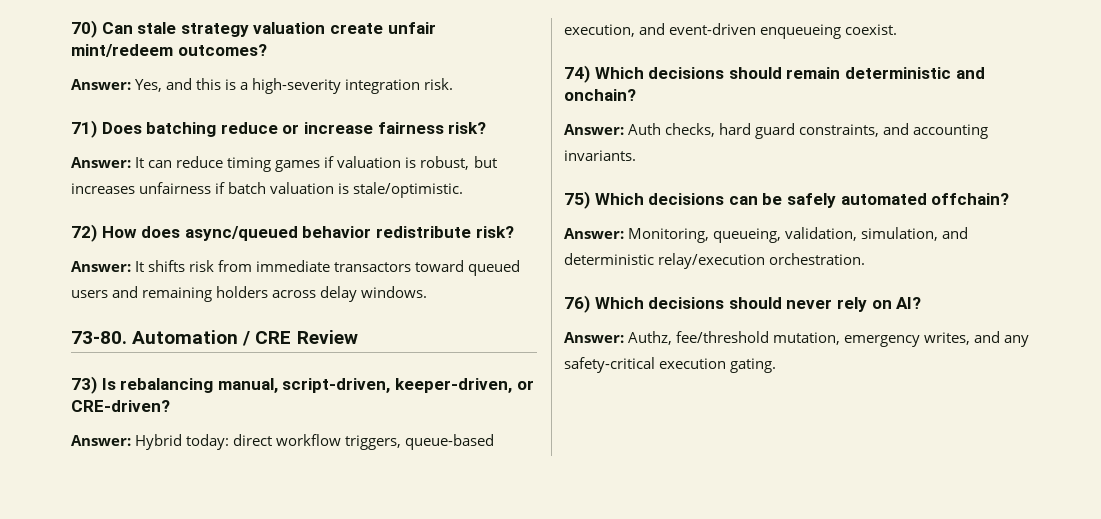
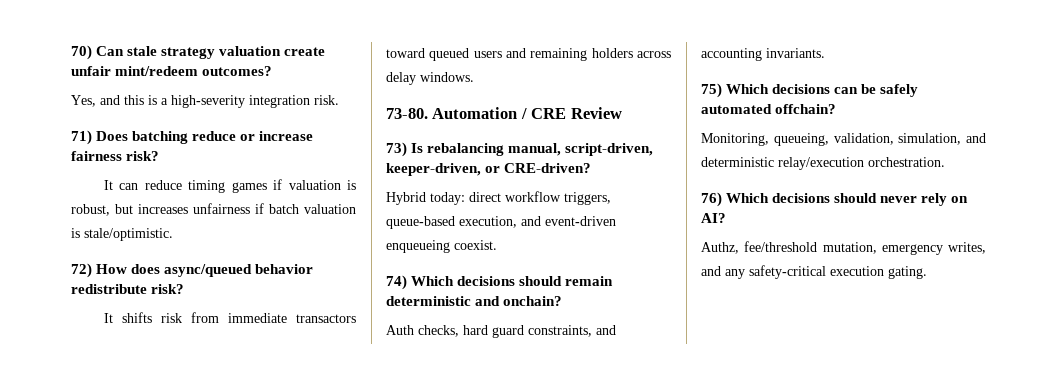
- Answer: Yes, and this is a high-severity integration risk.
+ Yes, and this is a high-severity integration risk.
- Answer: It can reduce timing games if valuation is robust, but increases unfairness if batch valuation is stale/optimistic.
+ It can reduce timing games if valuation is robust, but increases unfairness if batch valuation is stale/optimistic.
- Answer: It shifts risk from immediate transactors toward queued users and remaining holders across delay windows.
+ It shifts risk from immediate transactors toward queued users and remaining holders across delay windows.
- Answer: Hybrid today: direct workflow triggers, queue-based execution, and event-driven enqueueing coexist.
+ Hybrid today: direct workflow triggers, queue-based execution, and event-driven enqueueing coexist.
- Answer: Auth checks, hard guard constraints, and accounting invariants.
+ Auth checks, hard guard constraints, and accounting invariants.
- Answer: Monitoring, queueing, validation, simulation, and deterministic relay/execution orchestration.
+ Monitoring, queueing, validation, simulation, and deterministic relay/execution orchestration.
- Answer: Authz, fee/threshold mutation, emergency writes, and any safety-critical execution gating.
+ Authz, fee/threshold mutation, emergency writes, and any safety-critical execution gating.

